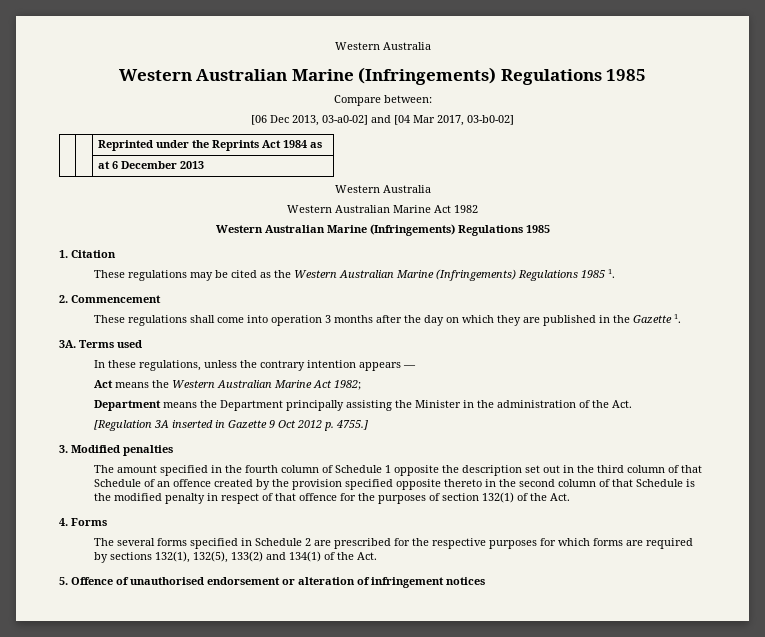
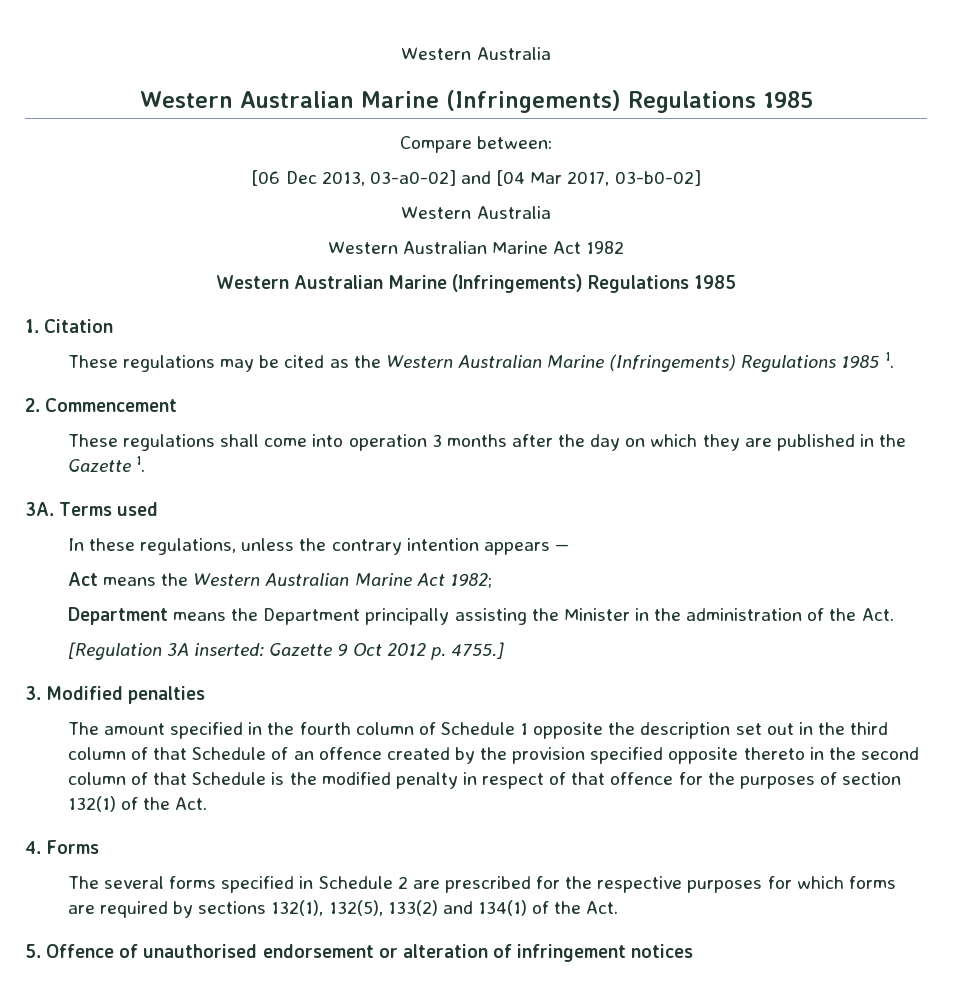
- | | Reprinted under the Reprints Act 1984 as
- | | at 6 December 2013
- [Regulation 3A inserted in Gazette 9 Oct 2012 p. 4755.]
+ [Regulation 3A inserted: Gazette 9 Oct 2012 p. 4755.]

